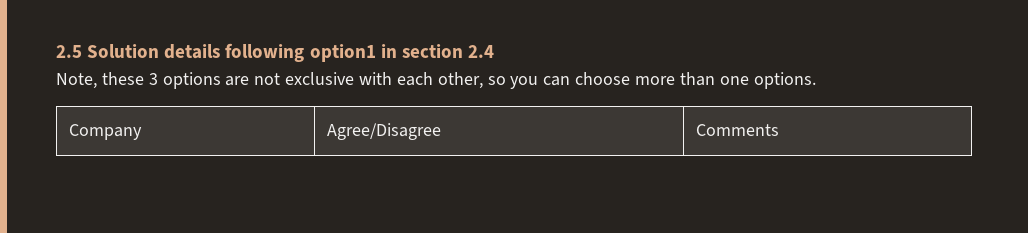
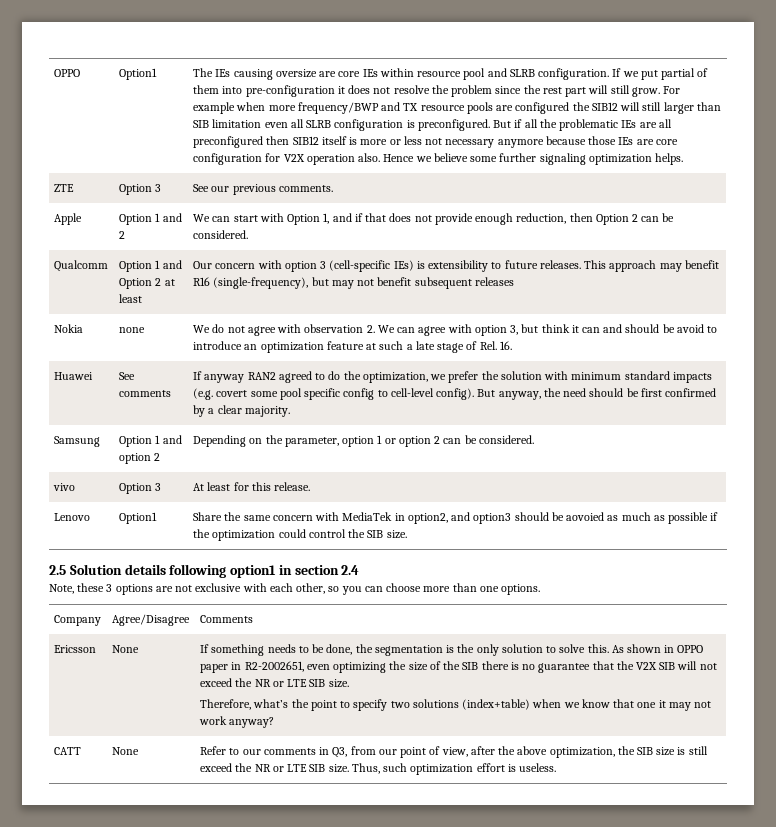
+ OPPO | Option1 | The IEs causing oversize are core IEs within resource pool and SLRB configuration. If we put partial of them into pre-configuration it does not resolve the problem since the rest part will still grow. For example when more frequency/BWP and TX resource pools are configured the SIB12 will still larger than SIB limitation even all SLRB configuration is preconfigured. But if all the problematic IEs are all preconfigured then SIB12 itself is more or less not necessary anymore because those IEs are core configuration for V2X operation also. Hence we believe some further signaling optimization helps.
+ ZTE | Option 3 | See our previous comments.
+ Apple | Option 1 and 2 | We can start with Option 1, and if that does not provide enough reduction, then Option 2 can be considered.
+ Qualcomm | Option 1 and Option 2 at least | Our concern with option 3 (cell-specific IEs) is extensibility to future releases. This approach may benefit R16 (single-frequency), but may not benefit subsequent releases
+ Nokia | none | We do not agree with observation 2. We can agree with option 3, but think it can and should be avoid to introduce an optimization feature at such a late stage of Rel. 16.
+ Huawei | See comments | If anyway RAN2 agreed to do the optimization, we prefer the solution with minimum standard impacts (e.g. covert some pool specific config to cell-level config). But anyway, the need should be first confirmed by a clear majority.
+ Samsung | Option 1 and option 2 | Depending on the parameter, option 1 or option 2 can be considered.
+ vivo | Option 3 | At least for this release.
+ Lenovo | Option1 | Share the same concern with MediaTek in option2, and option3 should be aovoied as much as possible if the optimization could control the SIB size.
+ Ericsson | None | If something needs to be done, the segmentation is the only solution to solve this. As shown in OPPO paper in R2-2002651, even optimizing the size of the SIB there is no guarantee that the V2X SIB will not exceed the NR or LTE SIB size.
+ Therefore, what’s the point to specify two solutions (index+table) when we know that one it may not work anyway?
+ CATT | None | Refer to our comments in Q3, from our point of view, after the above optimization, the SIB size is still exceed the NR or LTE SIB size. Thus, such optimization effort is useless.

